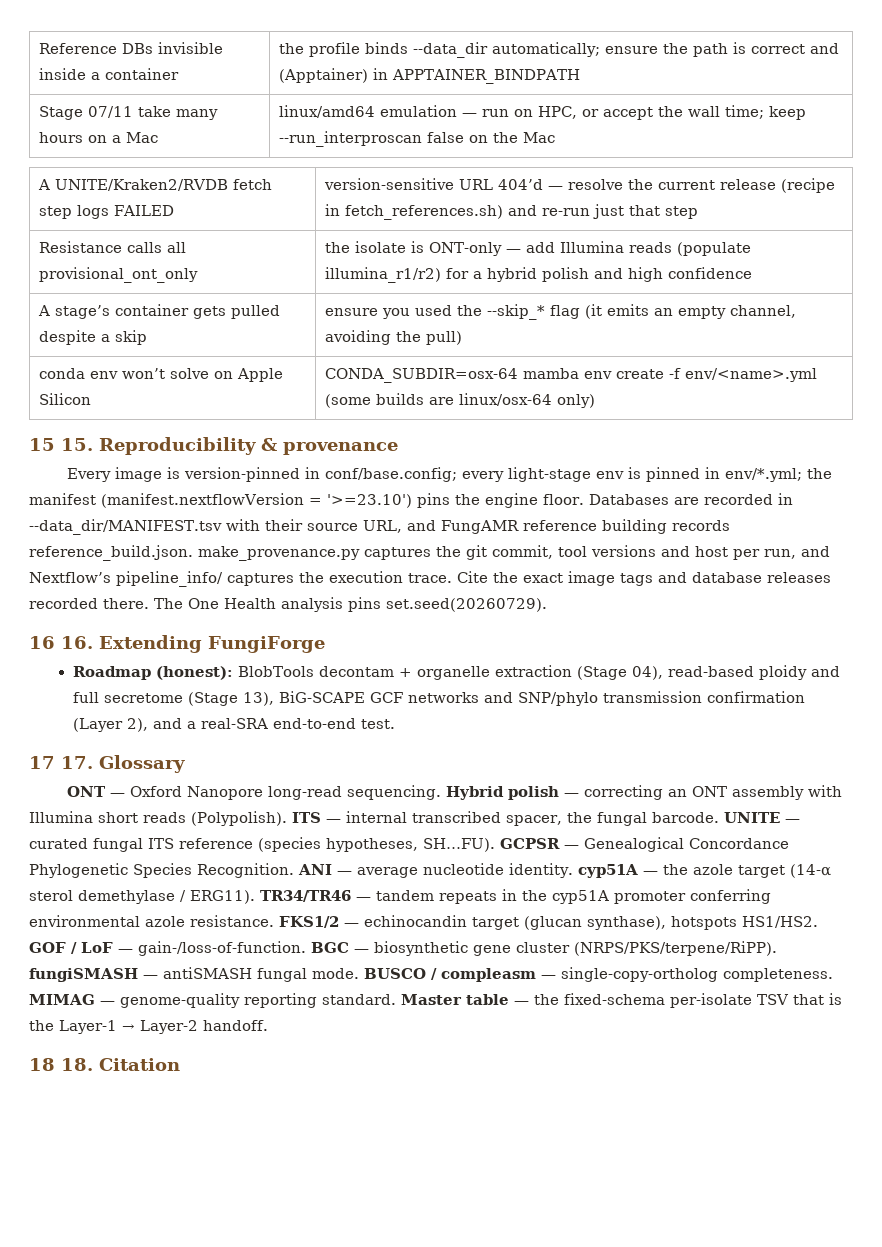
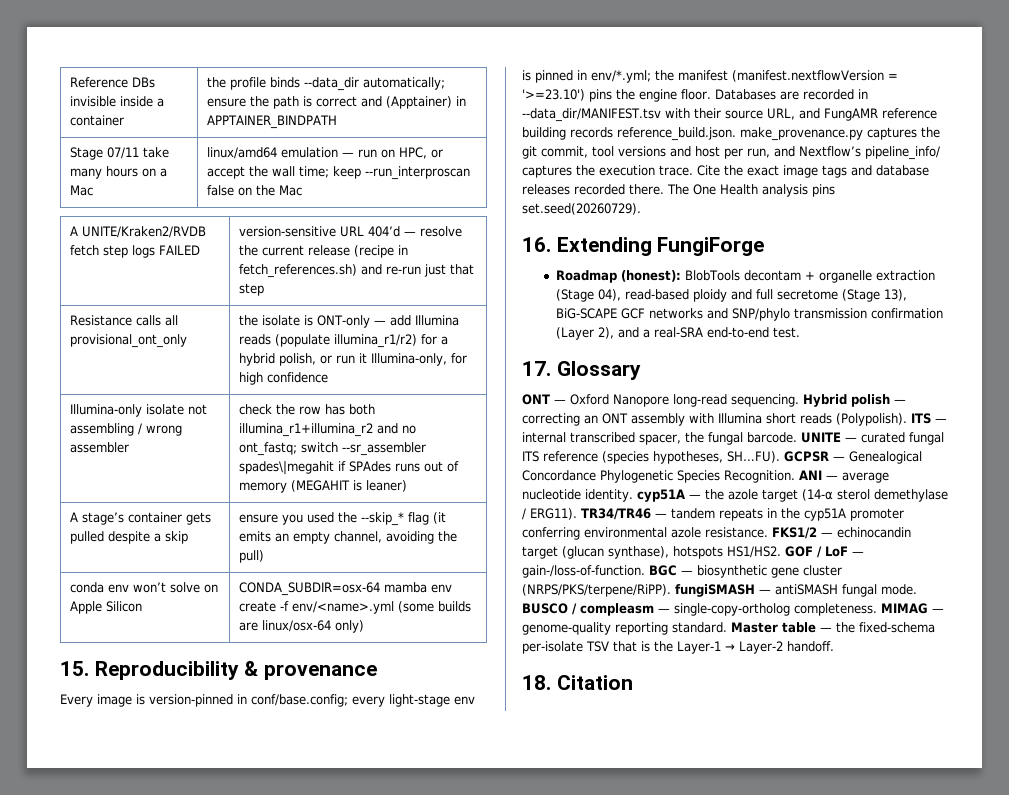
- Resistance calls all provisional_ont_only | the isolate is ONT-only — add Illumina reads (populate illumina_r1/r2) for a hybrid polish and high confidence
+ Resistance calls all provisional_ont_only | the isolate is ONT-only — add Illumina reads (populate illumina_r1/r2) for a hybrid polish, or run it Illumina-only, for high confidence
+ Illumina-only isolate not assembling / wrong assembler | check the row has both illumina_r1+illumina_r2 and no ont_fastq; switch --sr_assembler spades\|megahit if SPAdes runs out of memory (MEGAHIT is leaner)
- 15 15. Reproducibility & provenance
+ 15. Reproducibility & provenance
- 16 16. Extending FungiForge
+ 16. Extending FungiForge
- 17 17. Glossary
+ 17. Glossary
- 18 18. Citation
+ 18. Citation

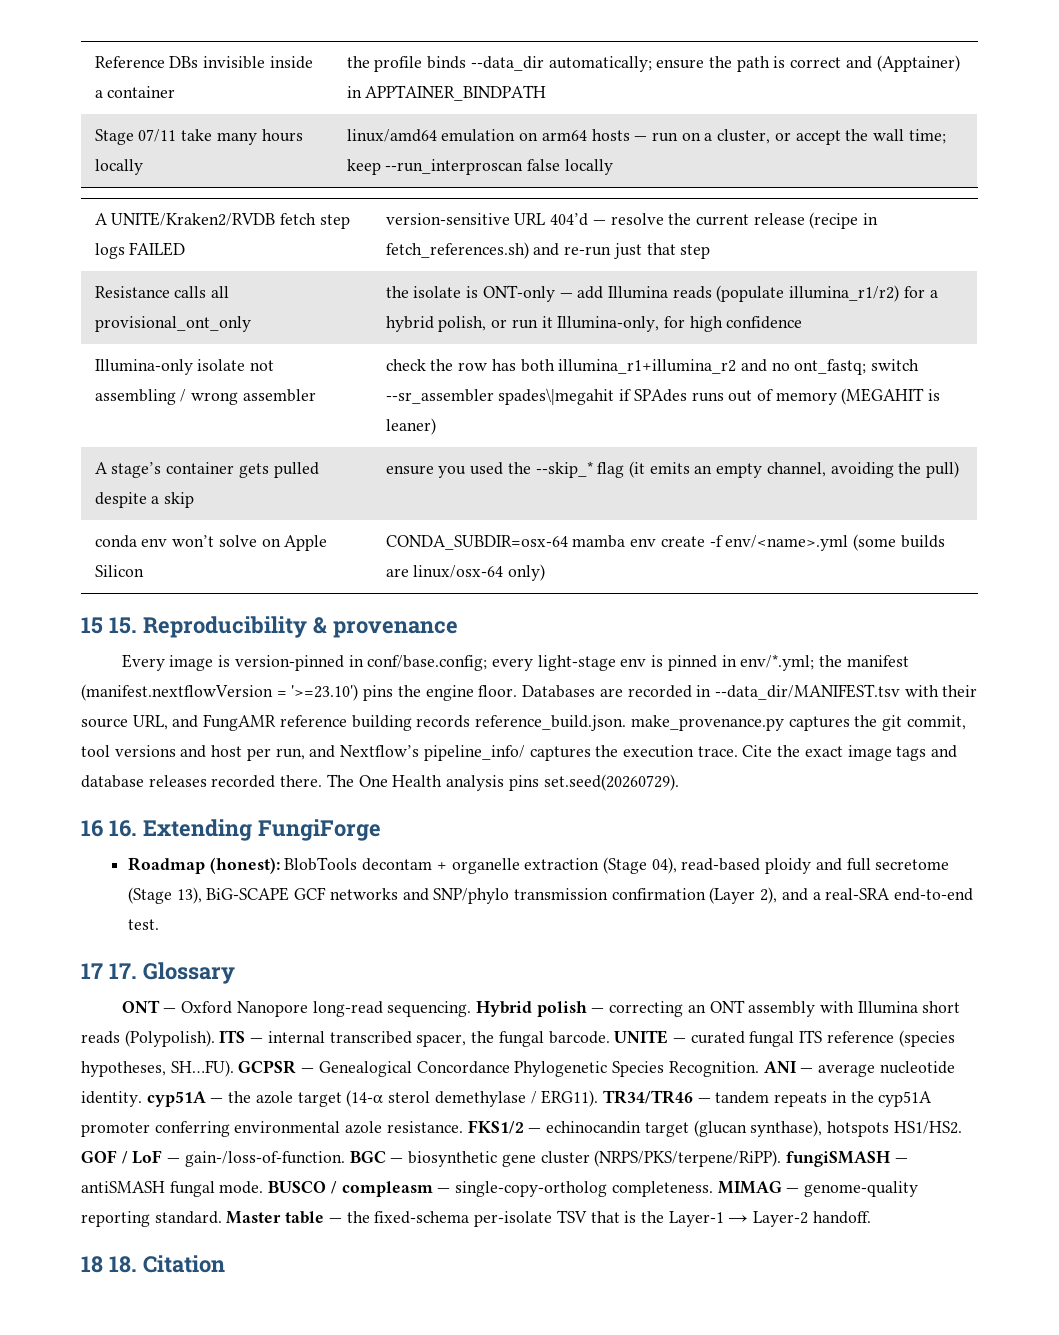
- Stage 07/11 take many hours on a Mac | linux/amd64 emulation — run on HPC, or accept the wall time; keep --run_interproscan false on the Mac
+ Stage 07/11 take many hours locally | linux/amd64 emulation on arm64 hosts — run on a cluster, or accept the wall time; keep --run_interproscan false locally
- 15. Reproducibility & provenance
+ 15 15. Reproducibility & provenance
- 16. Extending FungiForge
+ 16 16. Extending FungiForge
- 17. Glossary
+ 17 17. Glossary
- 18. Citation
+ 18 18. Citation

